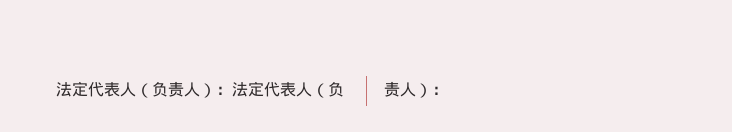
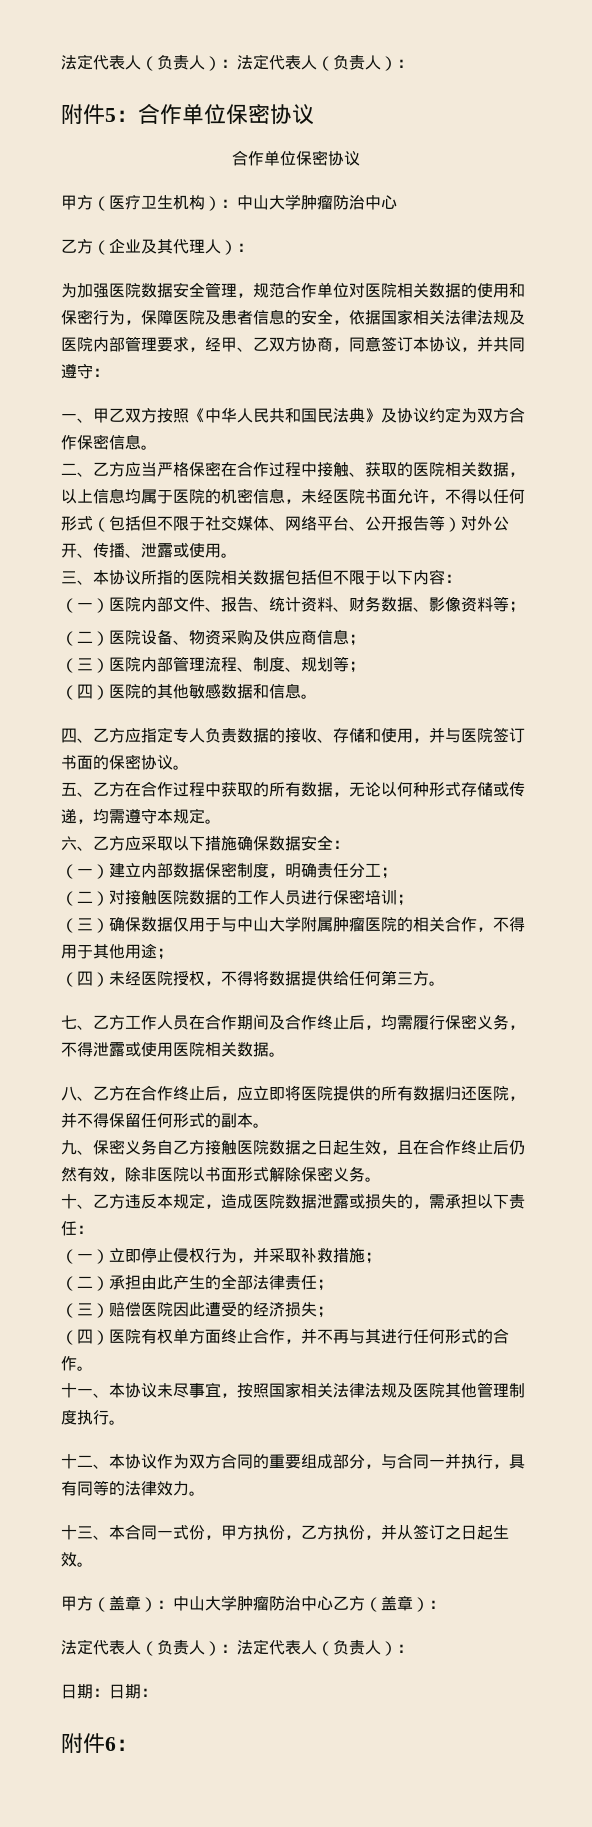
+ 附件5：合作单位保密协议
+ 合作单位保密协议
+ 甲方（医疗卫生机构）：中山大学肿瘤防治中心
+ 乙方（企业及其代理人）：
+ 为加强医院数据安全管理，规范合作单位对医院相关数据的使用和保密行为，保障医院及患者信息的安全，依据国家相关法律法规及医院内部管理要求，经甲、乙双方协商，同意签订本协议，并共同遵守：
+ 一、甲乙双方按照《中华人民共和国民法典》及协议约定为双方合作保密信息。
+ 二、乙方应当严格保密在合作过程中接触、获取的医院相关数据，以上信息均属于医院的机密信息，未经医院书面允许，不得以任何形式（包括但不限于社交媒体、网络平台、公开报告等）对外公开、传播、泄露或使用。
+ 三、本协议所指的医院相关数据包括但不限于以下内容：
+ （一）医院内部文件、报告、统计资料、财务数据、影像资料等；
+ （二）医院设备、物资采购及供应商信息；
+ （三）医院内部管理流程、制度、规划等；
+ （四）医院的其他敏感数据和信息。
+ 四、乙方应指定专人负责数据的接收、存储和使用，并与医院签订书面的保密协议。
+ 五、乙方在合作过程中获取的所有数据，无论以何种形式存储或传递，均需遵守本规定。
+ 六、乙方应采取以下措施确保数据安全：
+ （一）建立内部数据保密制度，明确责任分工；
+ （二）对接触医院数据的工作人员进行保密培训；
+ （三）确保数据仅用于与中山大学附属肿瘤医院的相关合作，不得用于其他用途；
+ （四）未经医院授权，不得将数据提供给任何第三方。
+ 七、乙方工作人员在合作期间及合作终止后，均需履行保密义务，不得泄露或使用医院相关数据。
+ 八、乙方在合作终止后，应立即将医院提供的所有数据归还医院，并不得保留任何形式的副本。
+ 九、保密义务自乙方接触医院数据之日起生效，且在合作终止后仍然有效，除非医院以书面形式解除保密义务。
+ 十、乙方违反本规定，造成医院数据泄露或损失的，需承担以下责任：
+ （一）立即停止侵权行为，并采取补救措施；
+ （二）承担由此产生的全部法律责任；
+ （三）赔偿医院因此遭受的经济损失；
+ （四）医院有权单方面终止合作，并不再与其进行任何形式的合作。
+ 十一、本协议未尽事宜，按照国家相关法律法规及医院其他管理制度执行。
+ 十二、本协议作为双方合同的重要组成部分，与合同一并执行，具有同等的法律效力。
+ 十三、本合同一式份，甲方执份，乙方执份，并从签订之日起生效。
+ 甲方（盖章）：中山大学肿瘤防治中心乙方（盖章）：
+ 法定代表人（负责人）：法定代表人（负责人）：
+ 日期：日期：
+ 附件6：

